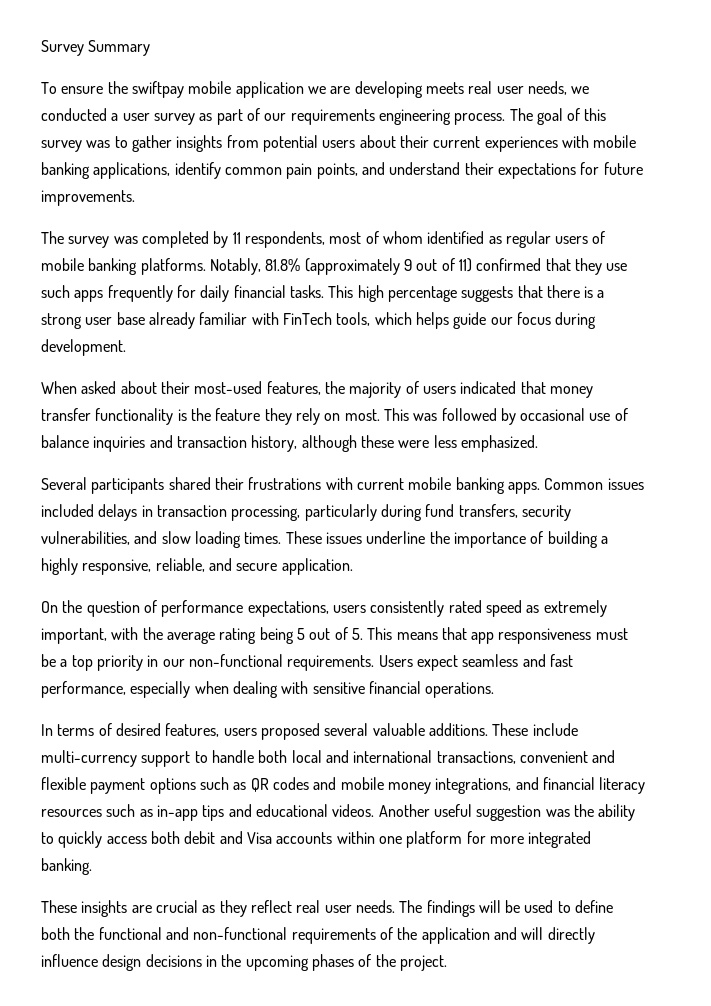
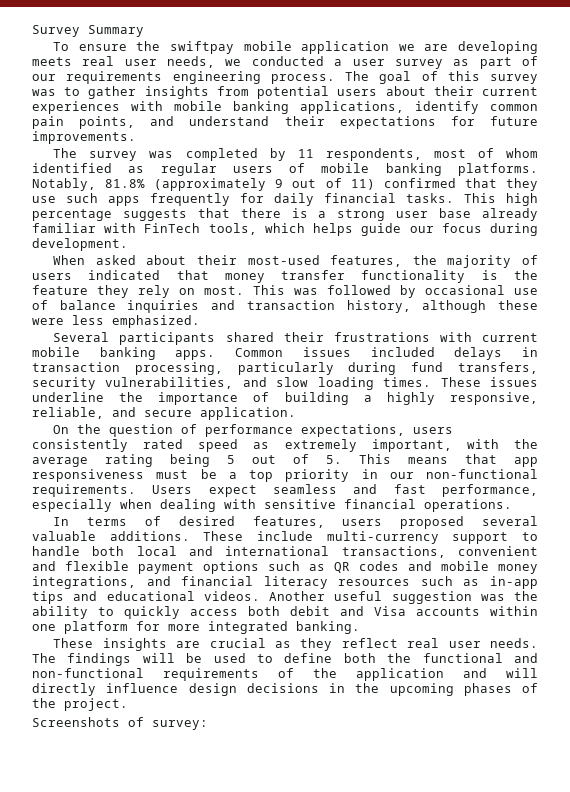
+ Screenshots of survey:

